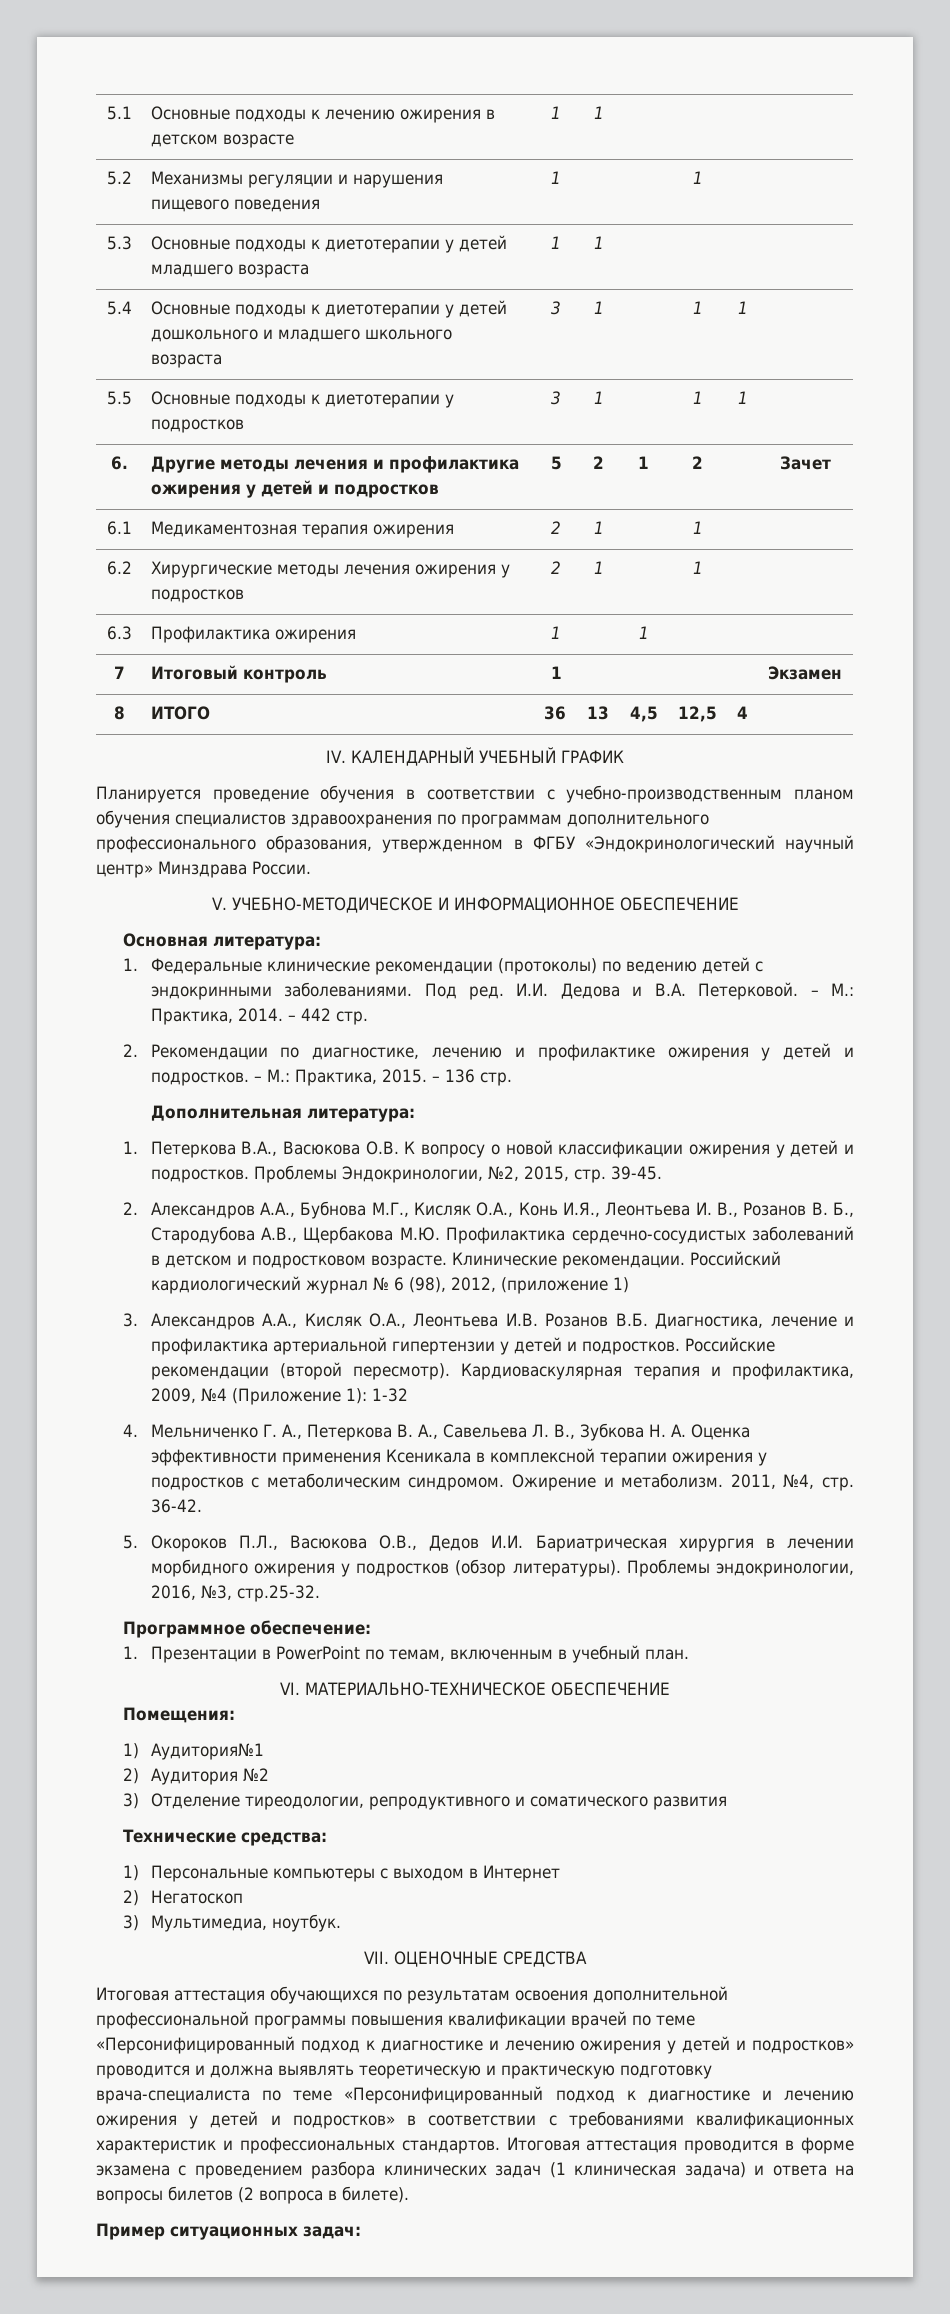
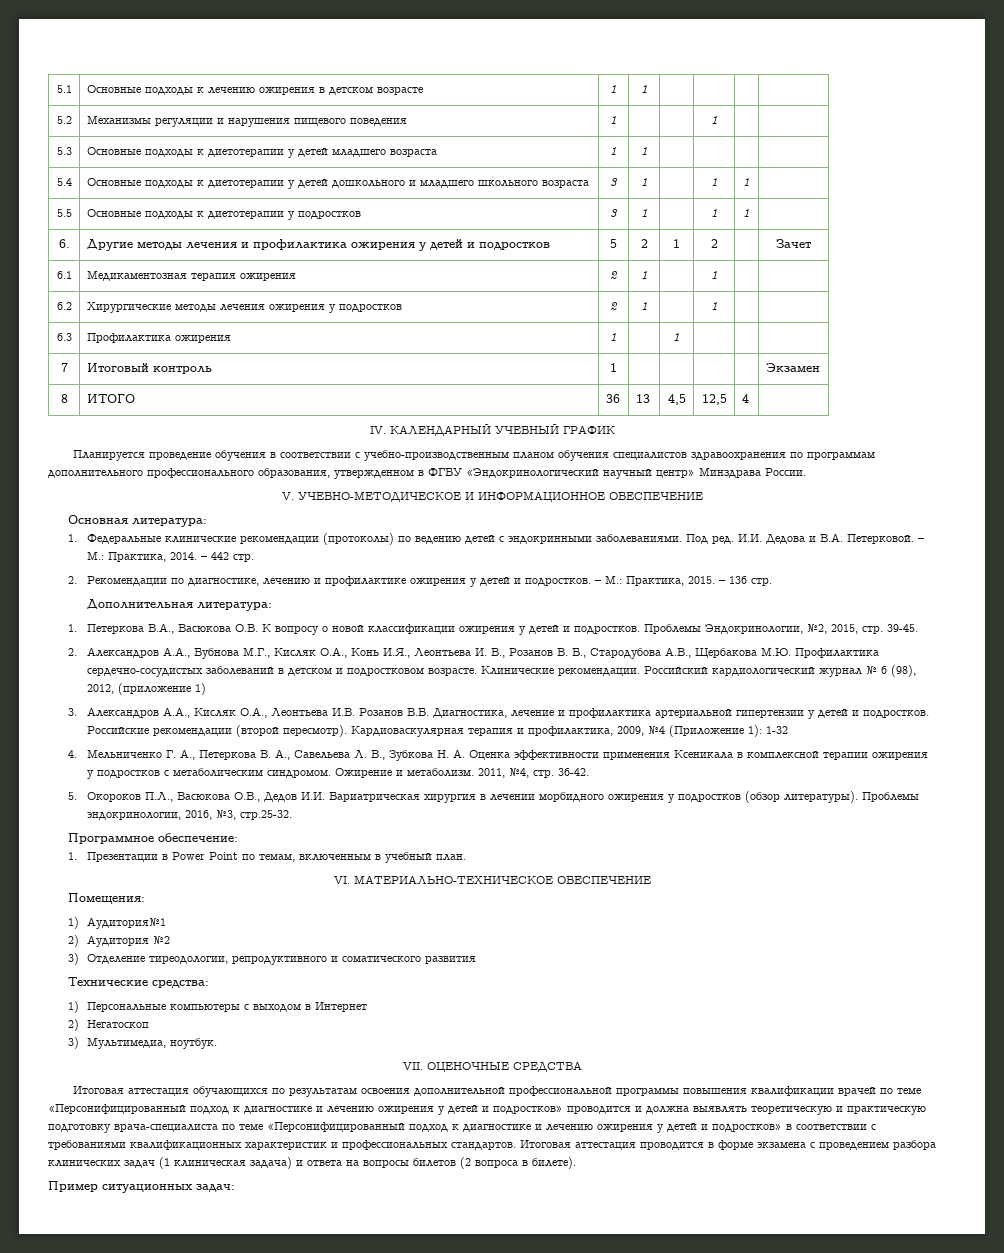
- 1. Презентации в PowerPoint по темам, включенным в учебный план.
+ 1. Презентации в Power Point по темам, включенным в учебный план.

